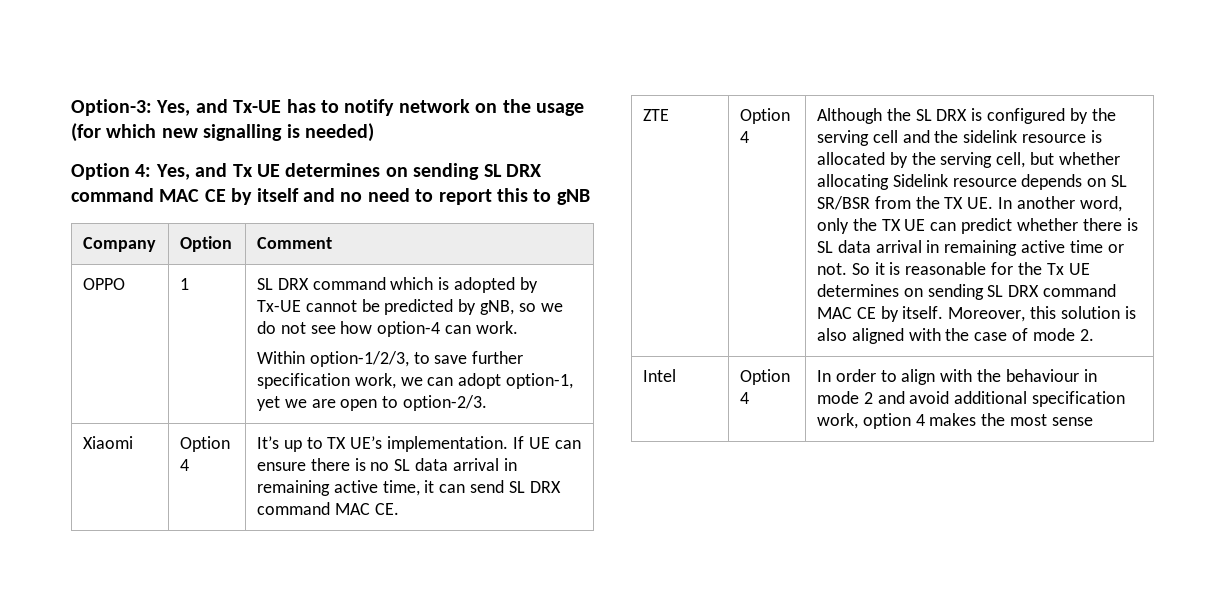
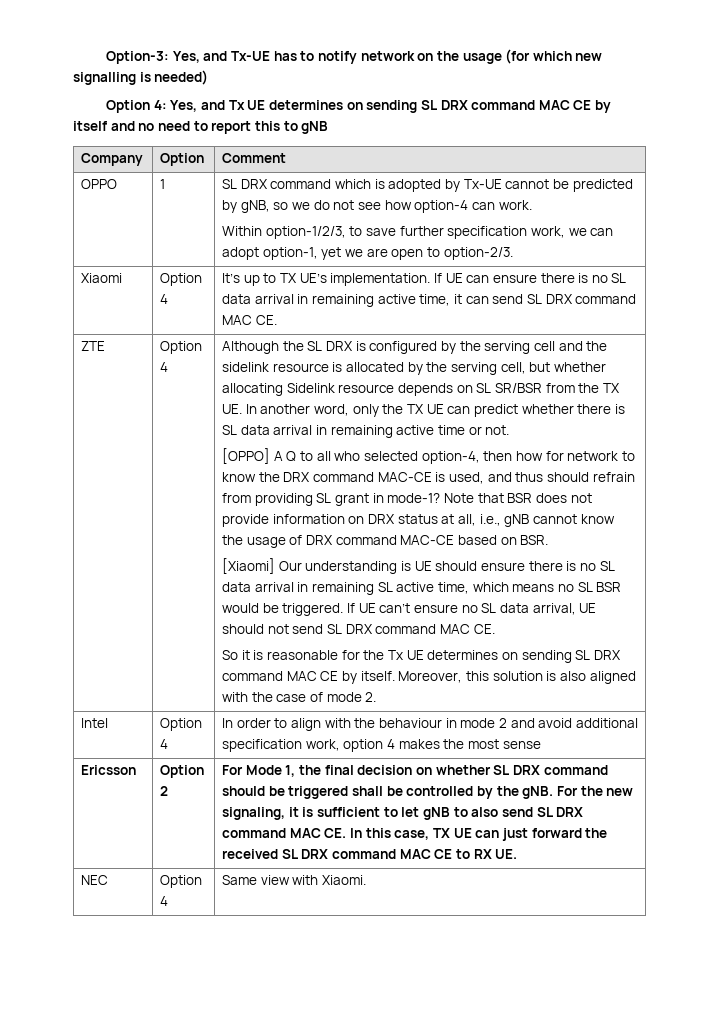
- Although the SL DRX is configured by the serving cell and the sidelink resource is allocated by the serving cell, but whether allocating Sidelink resource depends on SL SR/BSR from the TX UE. In another word, only the TX UE can predict whether there is SL data arrival in remaining active time or not. So it is reasonable for the Tx UE determines on sending SL DRX command MAC CE by itself.
+ Although the SL DRX is configured by the serving cell and the sidelink resource is allocated by the serving cell, but whether allocating Sidelink resource depends on SL SR/BSR from the TX UE. In another word, only the TX UE can predict whether there is SL data arrival in remaining active time or not.
+ [OPPO] A Q to all who selected option-4, then how for network to know the DRX command MAC-CE is used, and thus should refrain from providing SL grant in mode-1? Note that BSR does not provide information on DRX status at all, i.e., gNB cannot know the usage of DRX command MAC-CE based on BSR.
+ [Xiaomi] Our understanding is UE should ensure there is no SL data arrival in remaining SL active time, which means no SL BSR would be triggered. If UE can’t ensure no SL data arrival, UE should not send SL DRX command MAC CE.
+ So it is reasonable for the Tx UE determines on sending SL DRX command MAC CE by itself.
+ Ericsson | Option 2 | For Mode 1, the final decision on whether SL DRX command should be triggered shall be controlled by the gNB. For the new signaling, it is sufficient to let gNB to also send SL DRX command MAC CE. In this case, TX UE can just forward the received SL DRX command MAC CE to RX UE.
+ NEC | Option 4 | Same view with Xiaomi.

